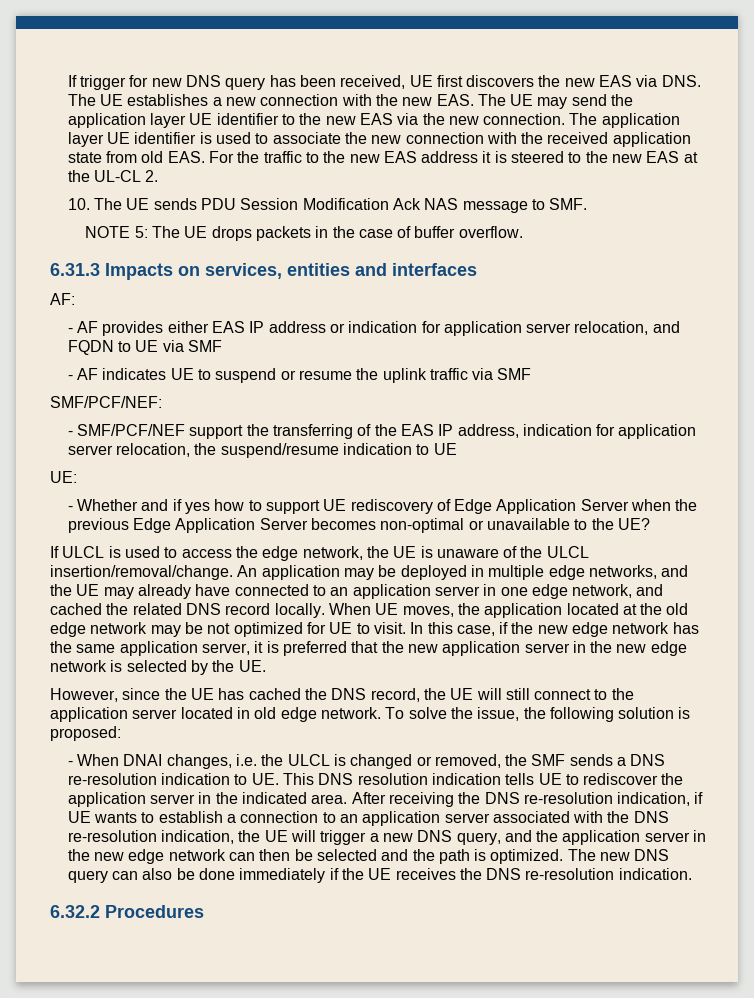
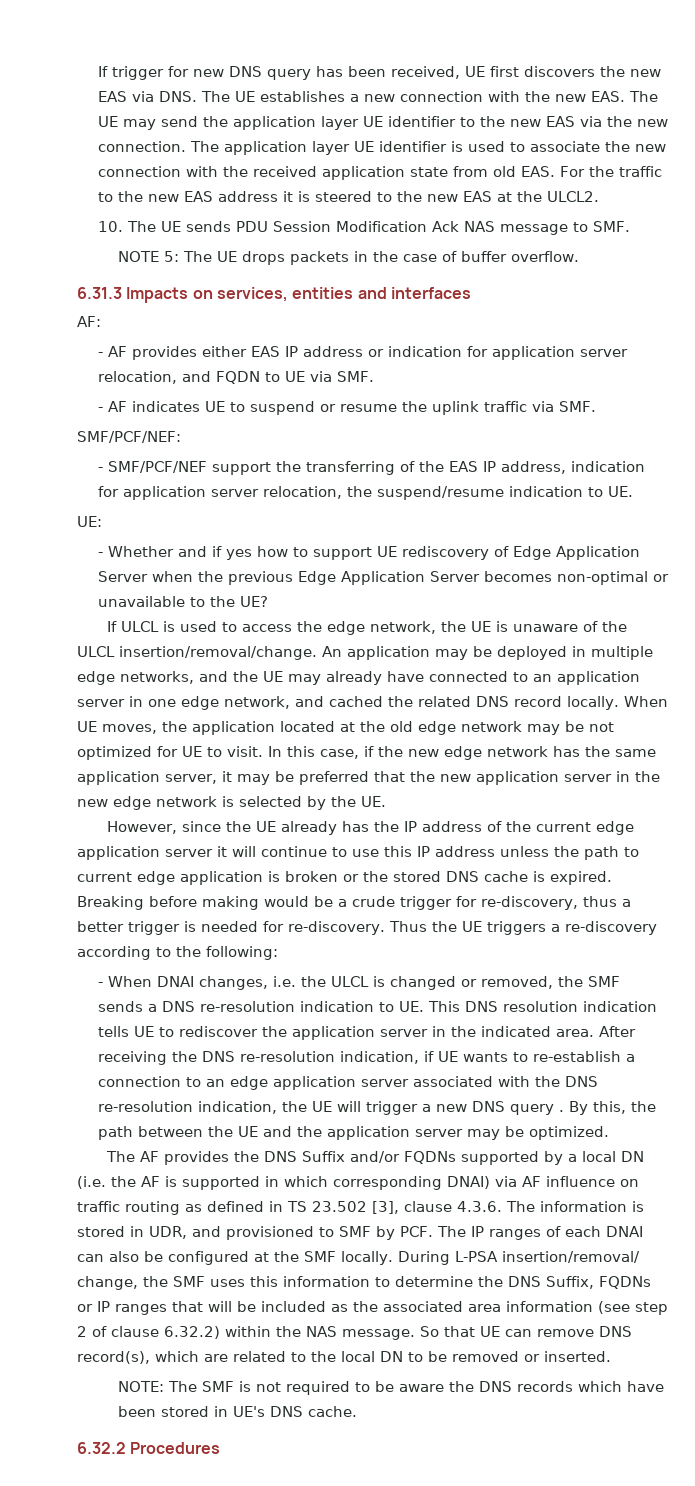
- The application layer UE identifier is used to associate the new connection with the received application state from old EAS. For the traffic to the new EAS address it is steered to the new EAS at the UL-CL 2.
+ The application layer UE identifier is used to associate the new connection with the received application state from old EAS. For the traffic to the new EAS address it is steered to the new EAS at the ULCL2.
- - AF provides either EAS IP address or indication for application server relocation, and FQDN to UE via SMF
+ - AF provides either EAS IP address or indication for application server relocation, and FQDN to UE via SMF.
- - AF indicates UE to suspend or resume the uplink traffic via SMF
+ - AF indicates UE to suspend or resume the uplink traffic via SMF.
- - SMF/PCF/NEF support the transferring of the EAS IP address, indication for application server relocation, the suspend/resume indication to UE
+ - SMF/PCF/NEF support the transferring of the EAS IP address, indication for application server relocation, the suspend/resume indication to UE.
- In this case, if the new edge network has the same application server, it is preferred that the new application server in the new edge network is selected by the UE.
+ In this case, if the new edge network has the same application server, it may be preferred that the new application server in the new edge network is selected by the UE.
- However, since the UE has cached the DNS record, the UE will still connect to the application server located in old edge network. To solve the issue, the following solution is proposed:
+ However, since the UE already has the IP address of the current edge application server it will continue to use this IP address unless the path to current edge application is broken or the stored DNS cache is expired. Breaking before making would be a crude trigger for re-discovery, thus a better trigger is needed for re-discovery. Thus the UE triggers a re-discovery according to the following:
- After receiving the DNS re-resolution indication, if UE wants to establish a connection to an application server associated with the DNS re-resolution indication, the UE will trigger a new DNS query, and the application server in the new edge network can then be selected and the path is optimized. The new DNS query can also be done immediately if the UE receives the DNS re-resolution indication.
+ After receiving the DNS re-resolution indication, if UE wants to re-establish a connection to an edge application server associated with the DNS re-resolution indication, the UE will trigger a new DNS query . By this, the path between the UE and the application server may be optimized.
+ The AF provides the DNS Suffix and/or FQDNs supported by a local DN (i.e. the AF is supported in which corresponding DNAI) via AF influence on traffic routing as defined in TS 23.502 [3], clause 4.3.6. The information is stored in UDR, and provisioned to SMF by PCF. The IP ranges of each DNAI can also be configured at the SMF locally. During L-PSA insertion/removal/ change, the SMF uses this information to determine the DNS Suffix, FQDNs or IP ranges that will be included as the associated area information (see step 2 of clause 6.32.2) within the NAS message. So that UE can remove DNS record(s), which are related to the local DN to be removed or inserted.
+ NOTE: The SMF is not required to be aware the DNS records which have been stored in UE's DNS cache.

